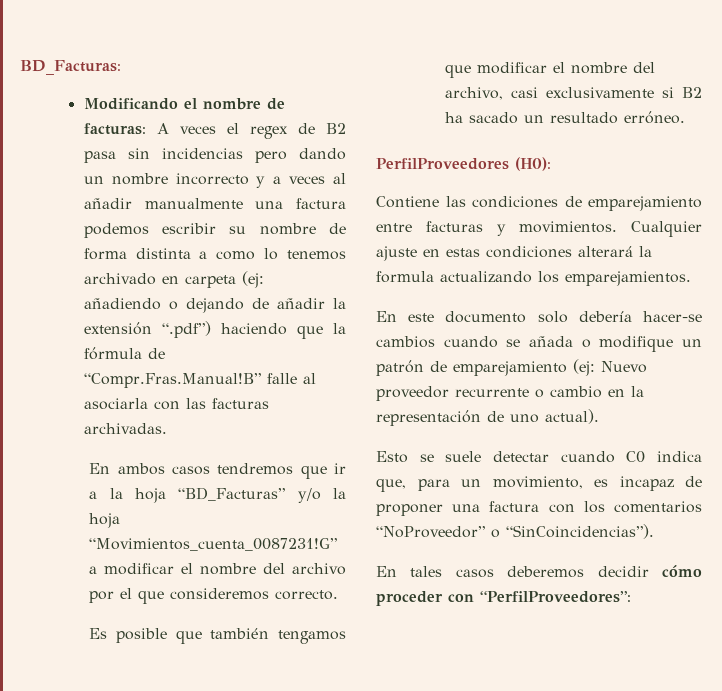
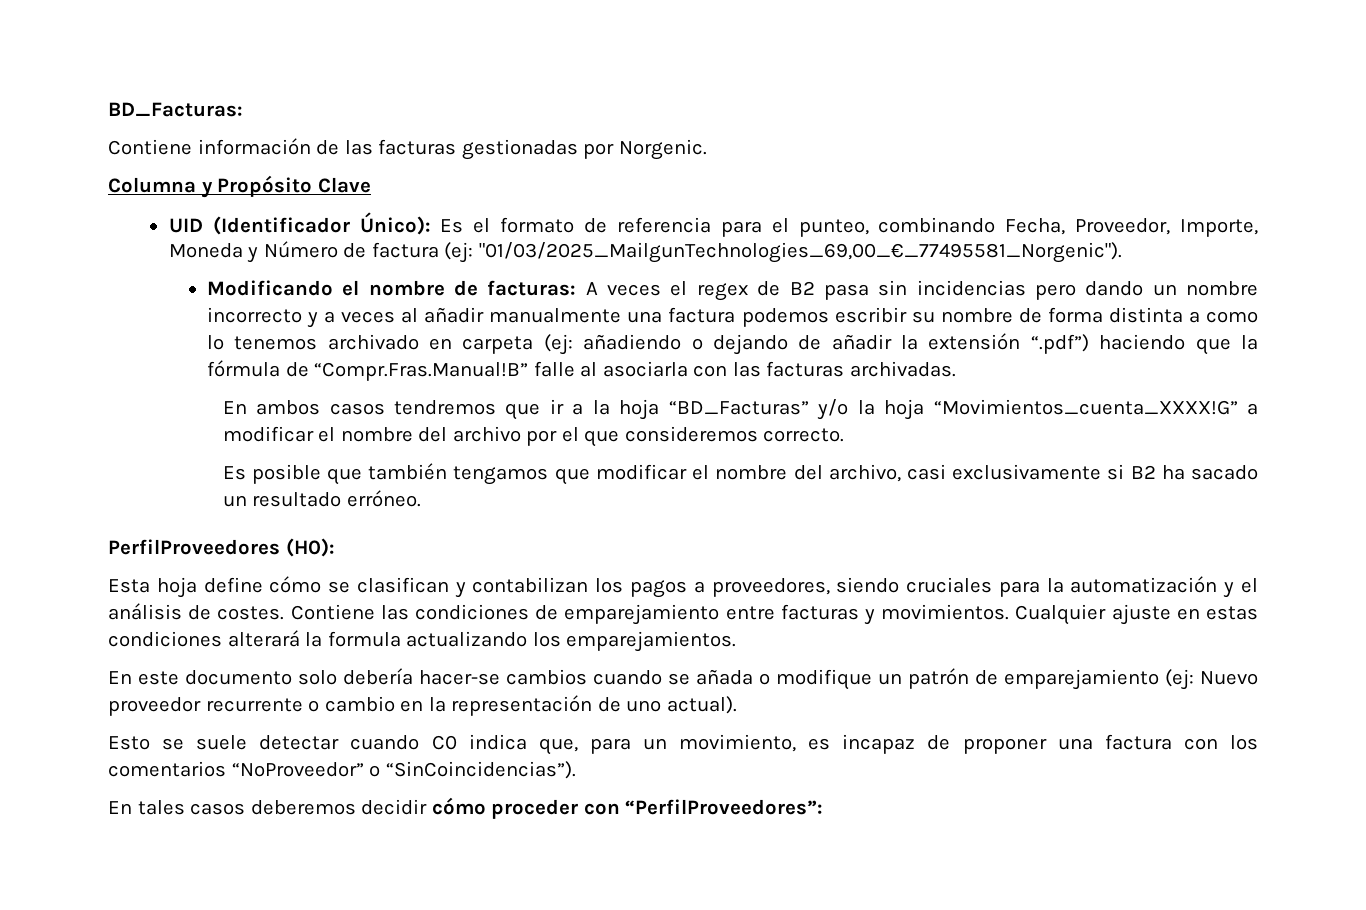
+ Contiene información de las facturas gestionadas por Norgenic.
+ Columna y Propósito Clave
+ UID (Identificador Único): Es el formato de referencia para el punteo, combinando Fecha, Proveedor, Importe, Moneda y Número de factura (ej: "01/03/2025_MailgunTechnologies_69,00_€_77495581_Norgenic").
- En ambos casos tendremos que ir a la hoja “BD_Facturas” y/o la hoja “Movimientos_cuenta_0087231!G” a modificar el nombre del archivo por el que consideremos correcto.
+ En ambos casos tendremos que ir a la hoja “BD_Facturas” y/o la hoja “Movimientos_cuenta_XXXX!G” a modificar el nombre del archivo por el que consideremos correcto.
+ Esta hoja define cómo se clasifican y contabilizan los pagos a proveedores, siendo cruciales para la automatización y el análisis de costes.

